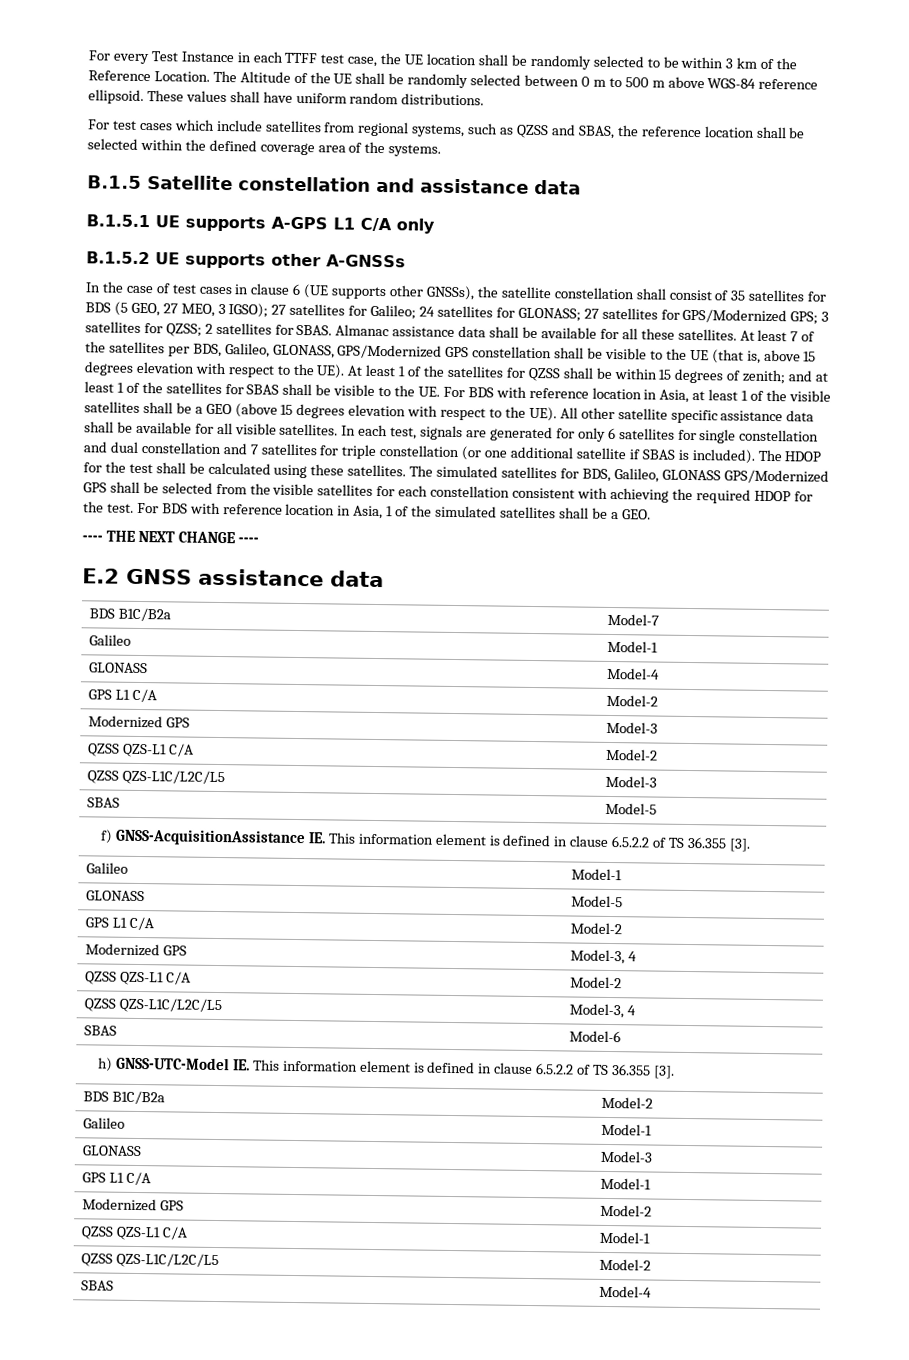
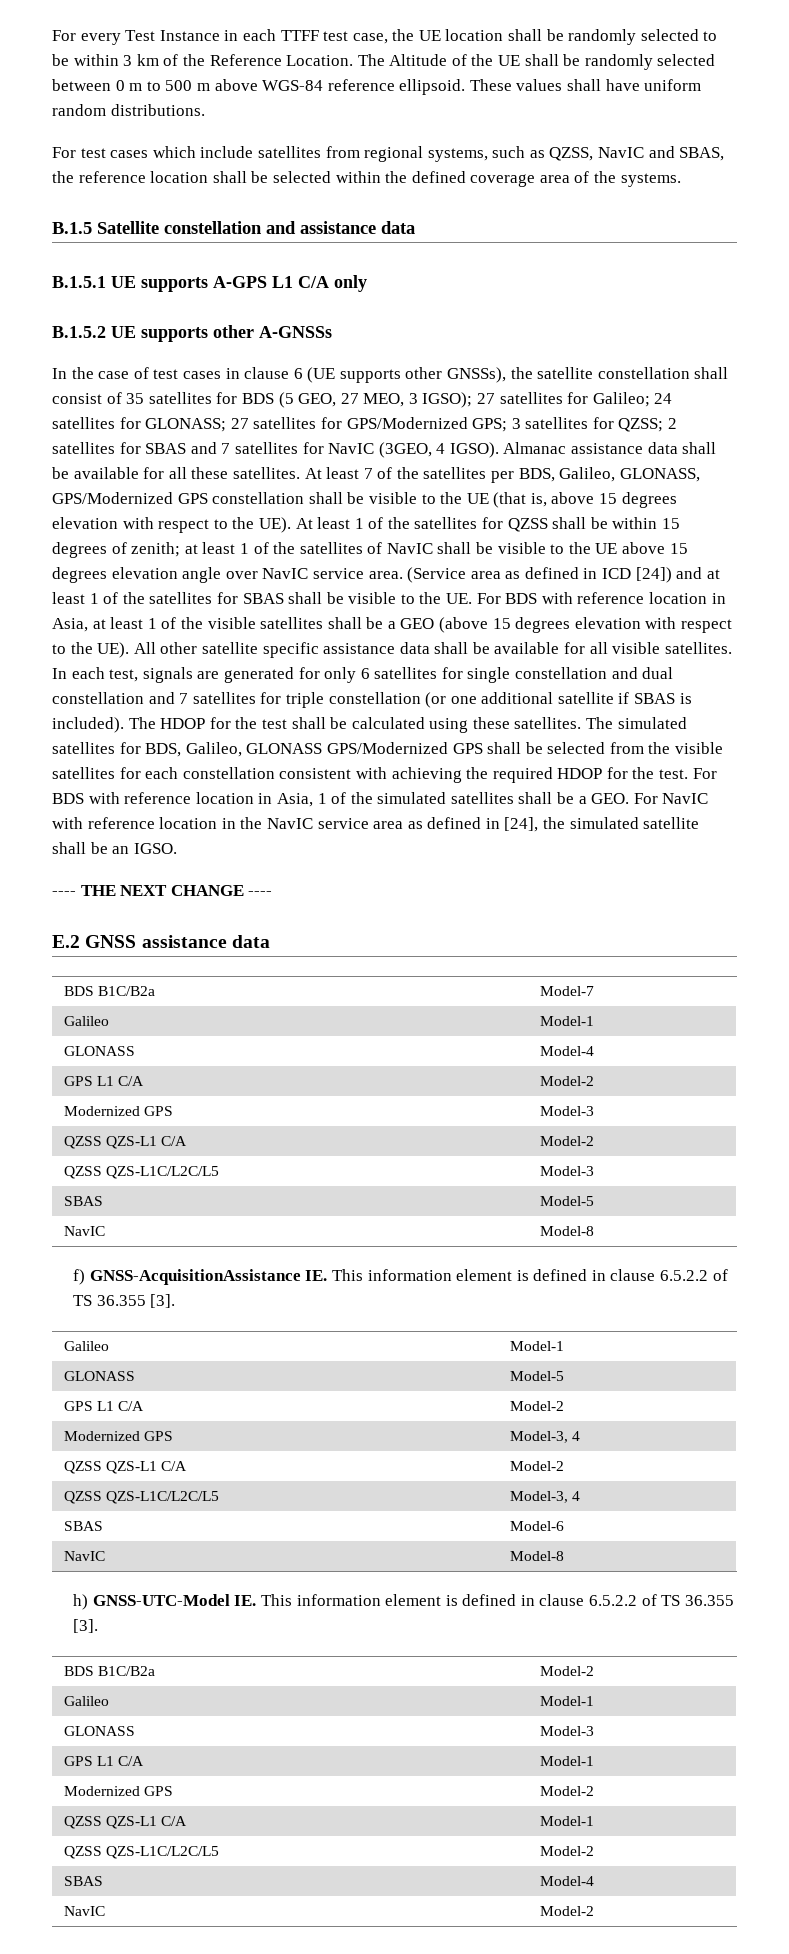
- For test cases which include satellites from regional systems, such as QZSS and SBAS, the reference location shall be selected within the defined coverage area of the systems.
+ For test cases which include satellites from regional systems, such as QZSS, NavIC and SBAS, the reference location shall be selected within the defined coverage area of the systems.
- In the case of test cases in clause 6 (UE supports other GNSSs), the satellite constellation shall consist of 35 satellites for BDS (5 GEO, 27 MEO, 3 IGSO); 27 satellites for Galileo; 24 satellites for GLONASS; 27 satellites for GPS/Modernized GPS; 3 satellites for QZSS; 2 satellites for SBAS.
+ In the case of test cases in clause 6 (UE supports other GNSSs), the satellite constellation shall consist of 35 satellites for BDS (5 GEO, 27 MEO, 3 IGSO); 27 satellites for Galileo; 24 satellites for GLONASS; 27 satellites for GPS/Modernized GPS; 3 satellites for QZSS; 2 satellites for SBAS and 7 satellites for NavIC (3GEO, 4 IGSO).
- and at least 1 of the satellites for SBAS shall be visible to the UE. For BDS with reference location in Asia, at least 1 of the visible satellites shall be a GEO (above 15 degrees elevation with respect to the UE). All other satellite specific assistance data shall be available for all visible satellites.
+ at least 1 of the satellites of NavIC shall be visible to the UE above 15 degrees elevation angle over NavIC service area. (Service area as defined in ICD [24]) and at least 1 of the satellites for SBAS shall be visible to the UE. For BDS with reference location in Asia, at least 1 of the visible satellites shall be a GEO (above 15 degrees elevation with respect to the UE). All other satellite specific assistance data shall be available for all visible satellites.
- For BDS with reference location in Asia, 1 of the simulated satellites shall be a GEO.
+ For BDS with reference location in Asia, 1 of the simulated satellites shall be a GEO. For NavIC with reference location in the NavIC service area as defined in [24], the simulated satellite shall be an IGSO.
  SBAS | Model-5
+ NavIC | Model-8
  SBAS | Model-6
+ NavIC | Model-8
+ NavIC | Model-2

